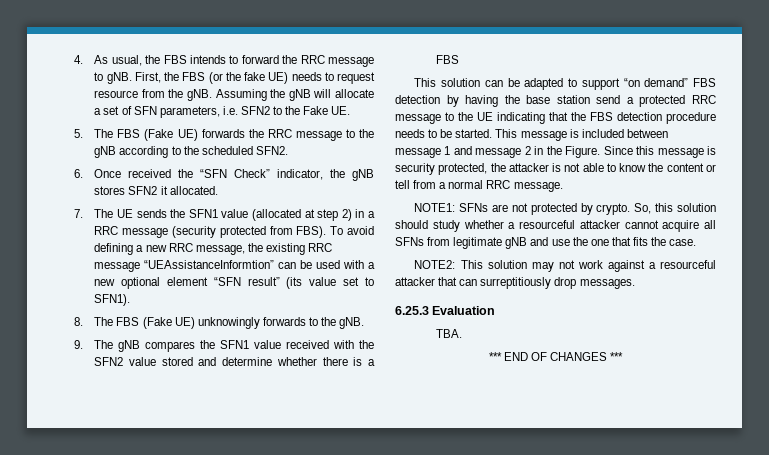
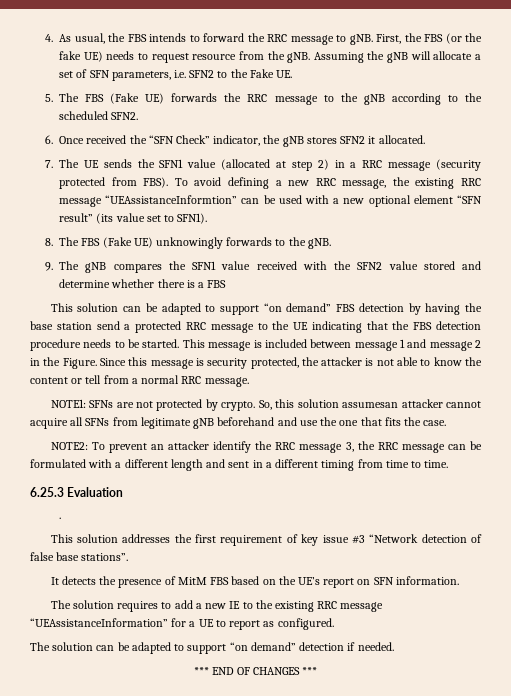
- So, this solution should study whether a resourceful attacker cannot acquire all SFNs from legitimate gNB and use the one that fits the case.
+ So, this solution assumesan attacker cannot acquire all SFNs from legitimate gNB beforehand and use the one that fits the case.
- NOTE2: This solution may not work against a resourceful attacker that can surreptitiously drop messages.
+ NOTE2: To prevent an attacker identify the RRC message 3, the RRC message can be formulated with a different length and sent in a different timing from time to time.
  6.25.3 Evaluation
- TBA.
+ .
+ This solution addresses the first requirement of key issue #3 “Network detection of false base stations”.
+ It detects the presence of MitM FBS based on the UE’s report on SFN information.
+ The solution requires to add a new IE to the existing RRC message “UEAssistanceInformation” for a UE to report as configured.
+ The solution can be adapted to support “on demand” detection if needed.

